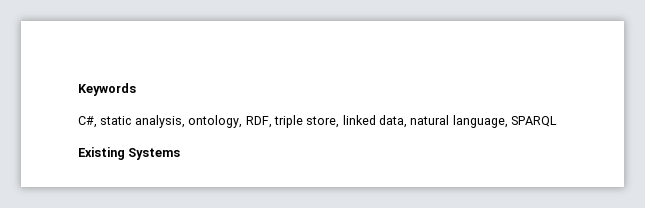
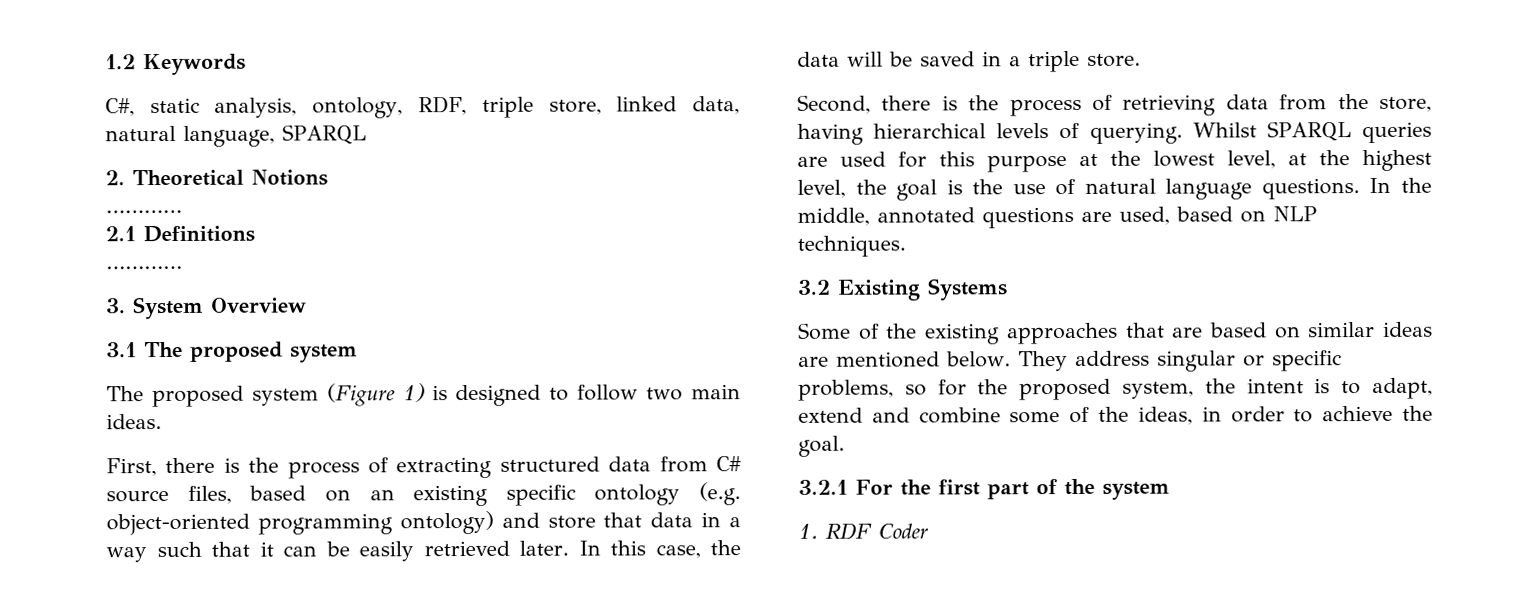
- Keywords
+ 1.2 Keywords
- Existing Systems
+ 2. Theoretical Notions
+ …………
+ 2.1 Definitions
+ …………
+ 3. System Overview
+ 3.1 The proposed system
+ The proposed system (Figure 1) is designed to follow two main ideas.
+ First, there is the process of extracting structured data from C# source files, based on an existing specific ontology (e.g. object-oriented programming ontology) and store that data in a way such that it can be easily retrieved later. In this case, the data will be saved in a triple store.
+ Second, there is the process of retrieving data from the store, having hierarchical levels of querying. Whilst SPARQL queries are used for this purpose at the lowest level, at the highest level, the goal is the use of natural language questions. In the middle, annotated questions are used, based on NLP techniques.
+ 3.2 Existing Systems
+ Some of the existing approaches that are based on similar ideas are mentioned below. They address singular or specific problems, so for the proposed system, the intent is to adapt, extend and combine some of the ideas, in order to achieve the goal.
+ 3.2.1 For the first part of the system
+ 1. RDF Coder

